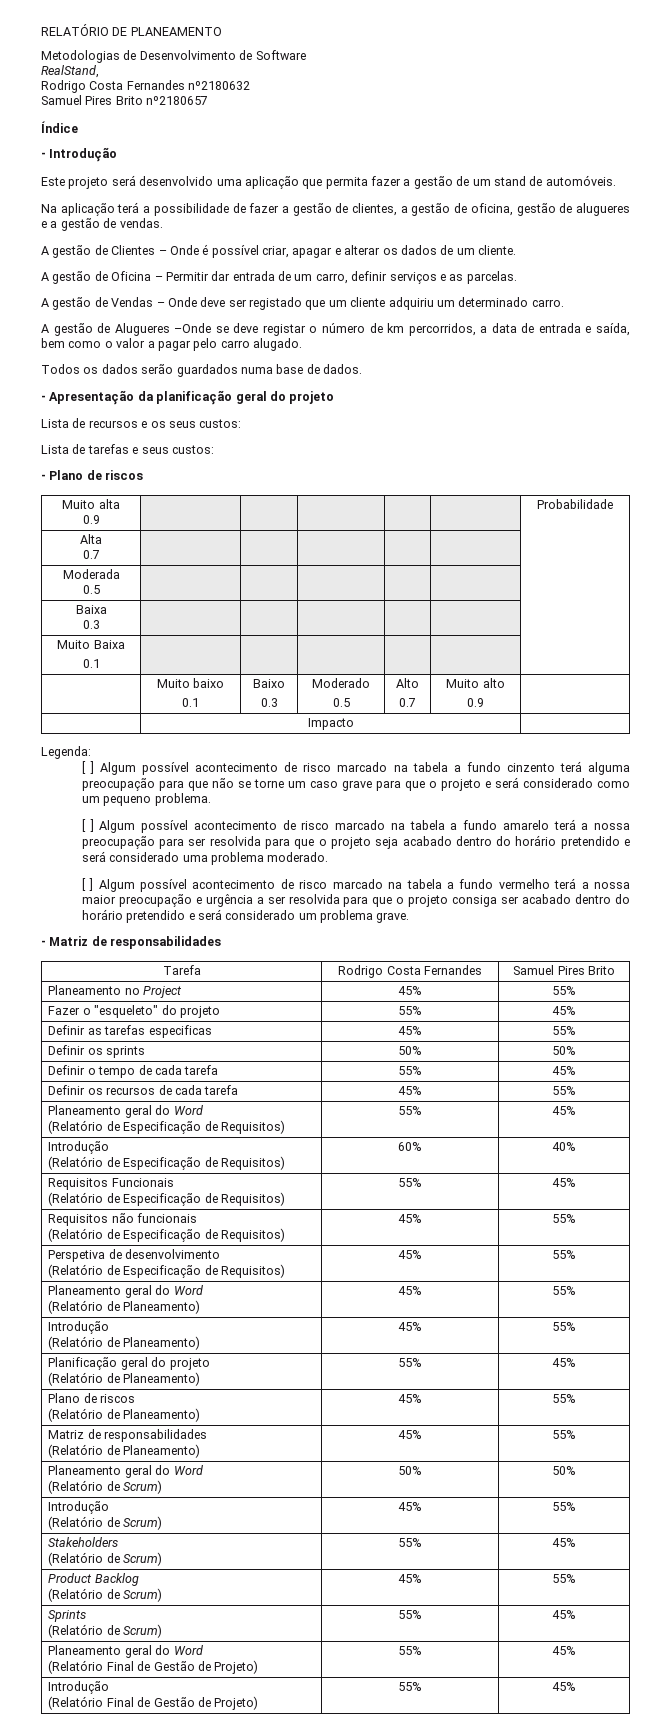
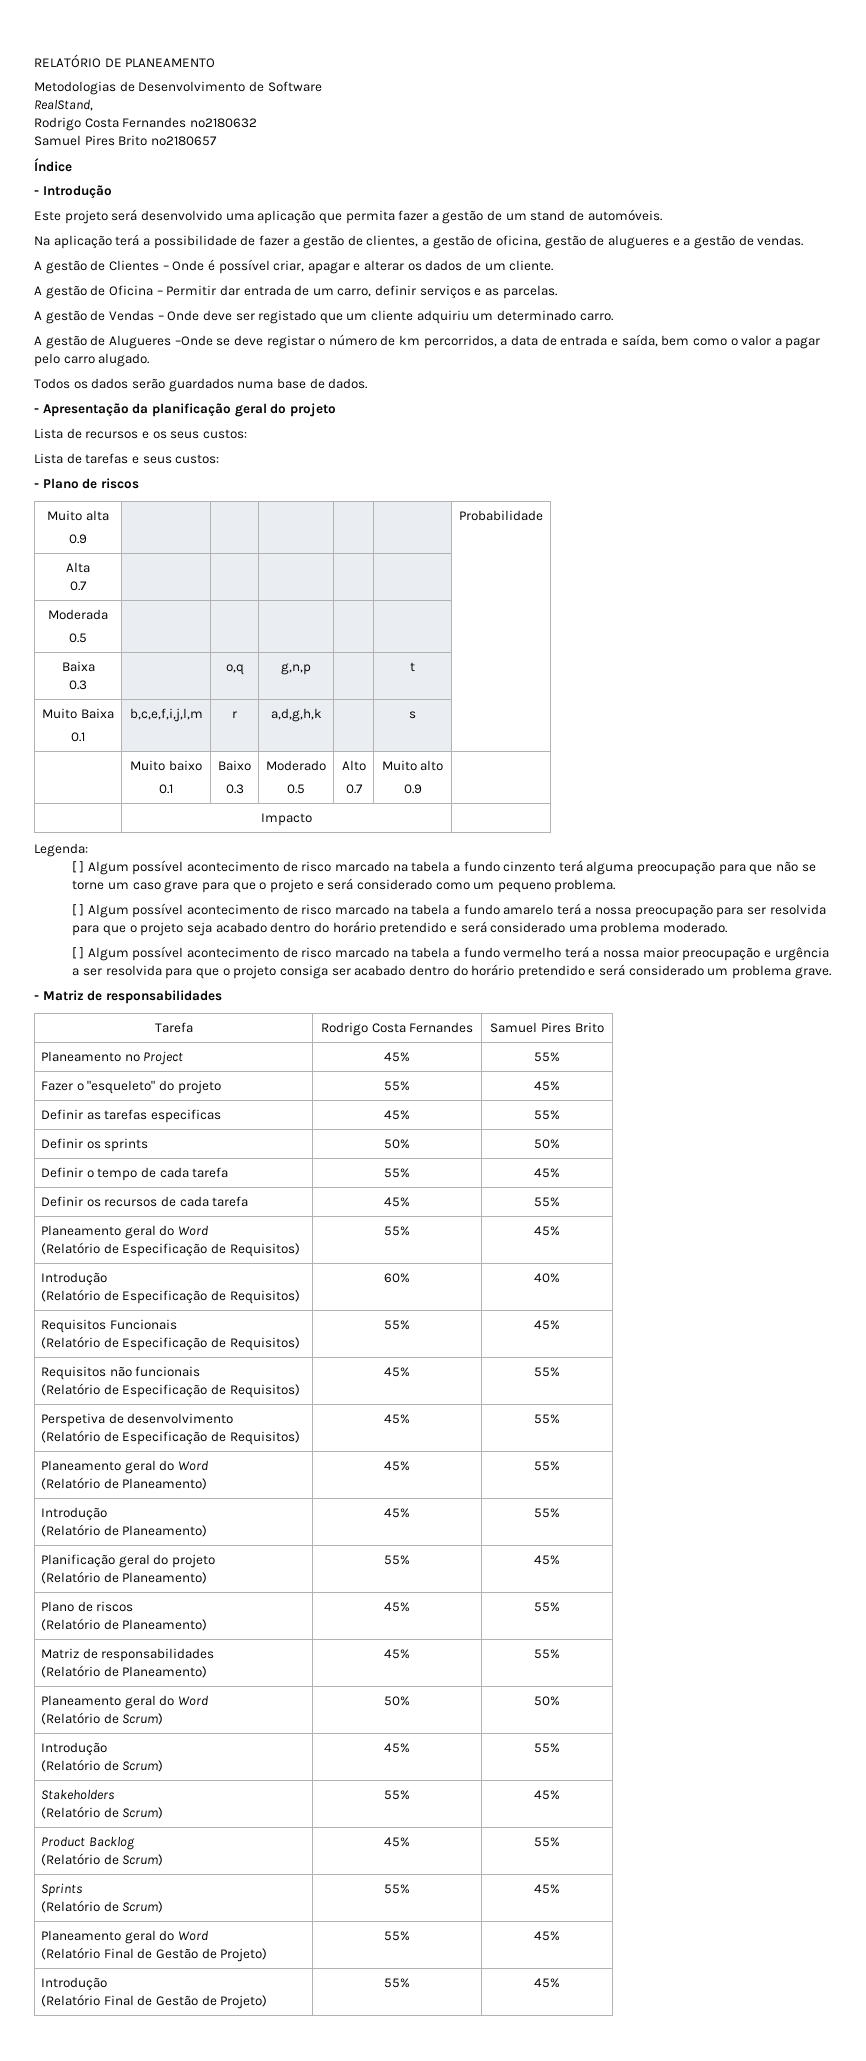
  Moderada
  0.5 | | | | | |
  Baixa
- 0.3 | | | | | |
+ 0.3 | | o,q | g,n,p | | t |
  Muito Baixa
- 0.1 | | | | | |
+ 0.1 | b,c,e,f,i,j,l,m | r | a,d,g,h,k | | s |

